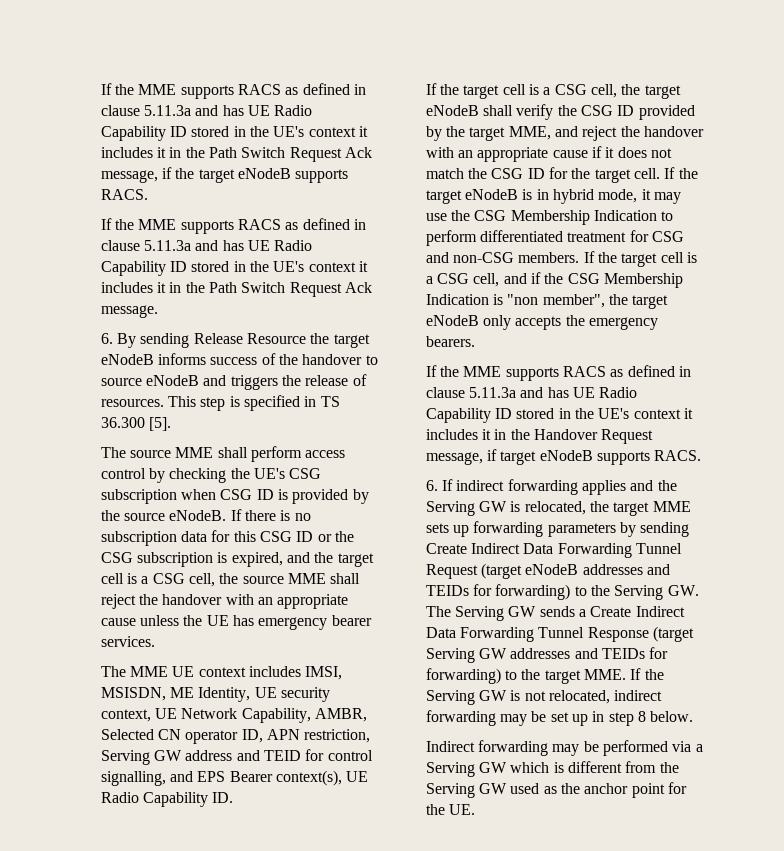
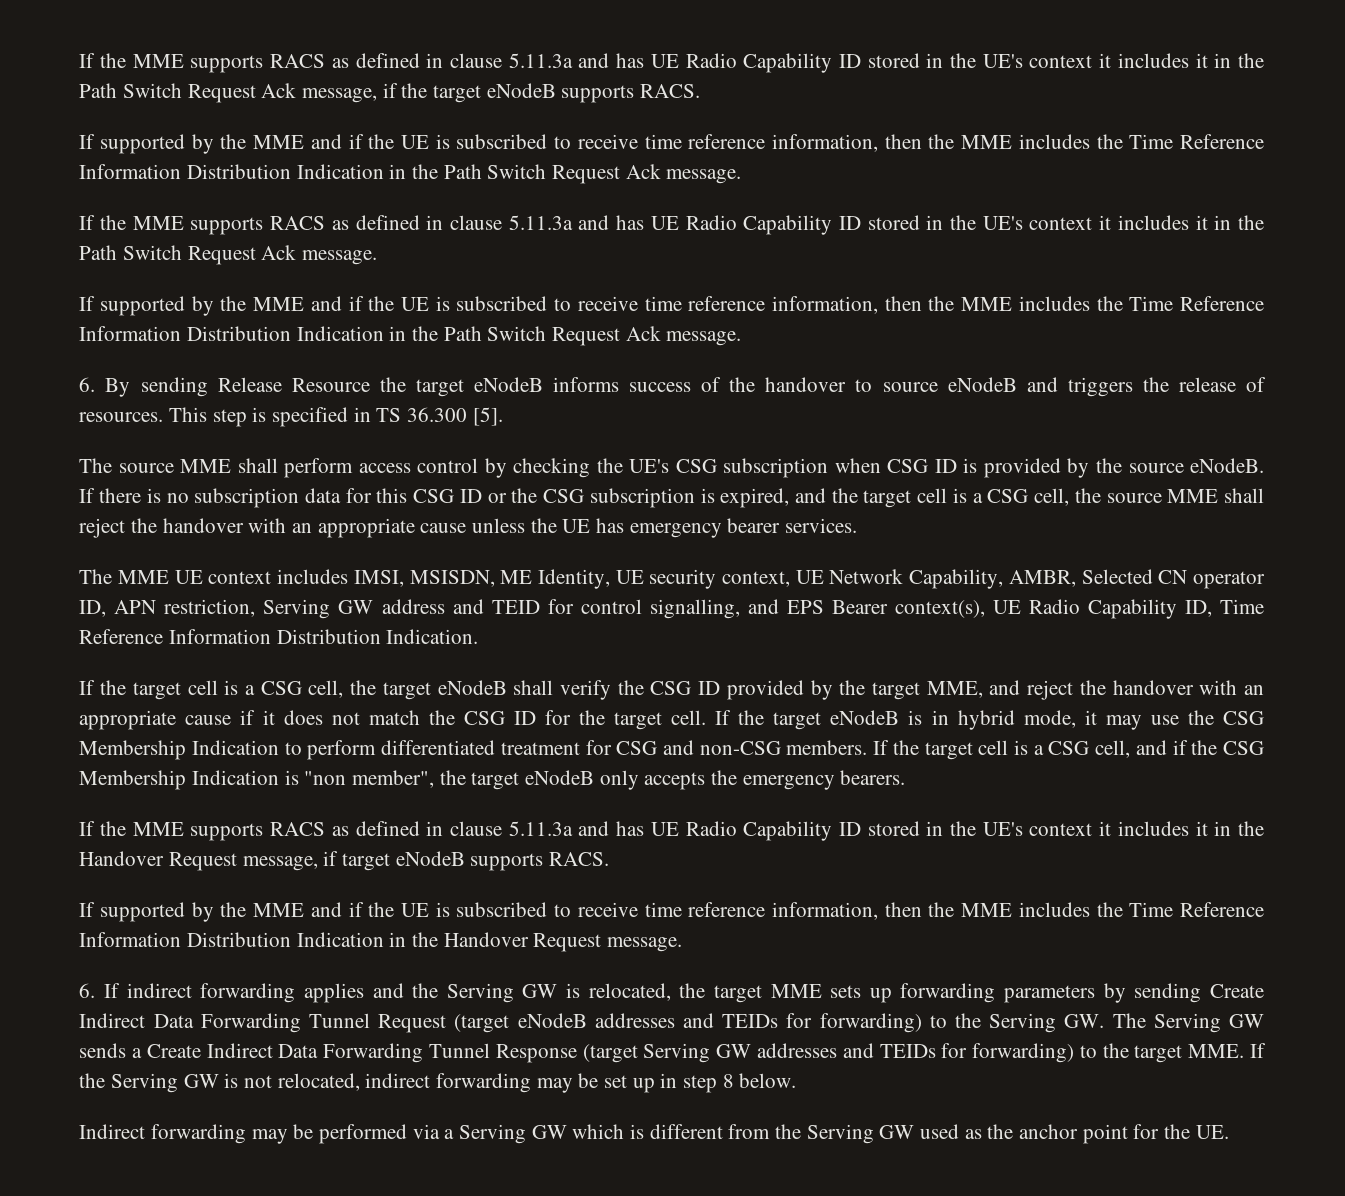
  If the MME supports RACS as defined in clause 5.11.3a and has UE Radio Capability ID stored in the UE's context it includes it in the Path Switch Request Ack message, if the target eNodeB supports RACS.
+ If supported by the MME and if the UE is subscribed to receive time reference information, then the MME includes the Time Reference Information Distribution Indication in the Path Switch Request Ack message.
  If the MME supports RACS as defined in clause 5.11.3a and has UE Radio Capability ID stored in the UE's context it includes it in the Path Switch Request Ack message.
+ If supported by the MME and if the UE is subscribed to receive time reference information, then the MME includes the Time Reference Information Distribution Indication in the Path Switch Request Ack message.
- The MME UE context includes IMSI, MSISDN, ME Identity, UE security context, UE Network Capability, AMBR, Selected CN operator ID, APN restriction, Serving GW address and TEID for control signalling, and EPS Bearer context(s), UE Radio Capability ID.
+ The MME UE context includes IMSI, MSISDN, ME Identity, UE security context, UE Network Capability, AMBR, Selected CN operator ID, APN restriction, Serving GW address and TEID for control signalling, and EPS Bearer context(s), UE Radio Capability ID, Time Reference Information Distribution Indication.
+ If supported by the MME and if the UE is subscribed to receive time reference information, then the MME includes the Time Reference Information Distribution Indication in the Handover Request message.

